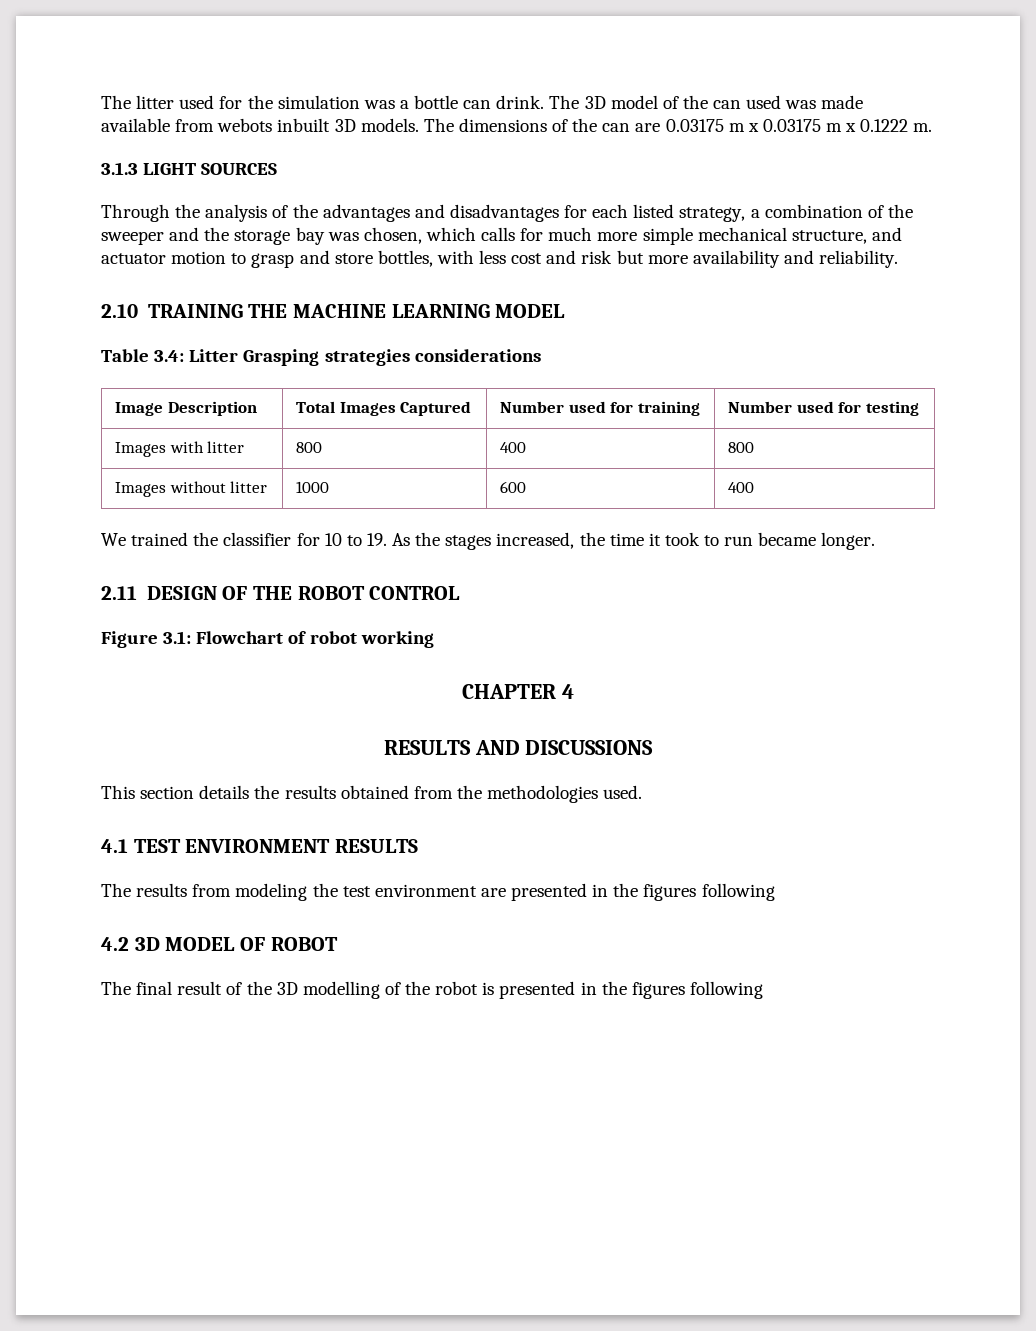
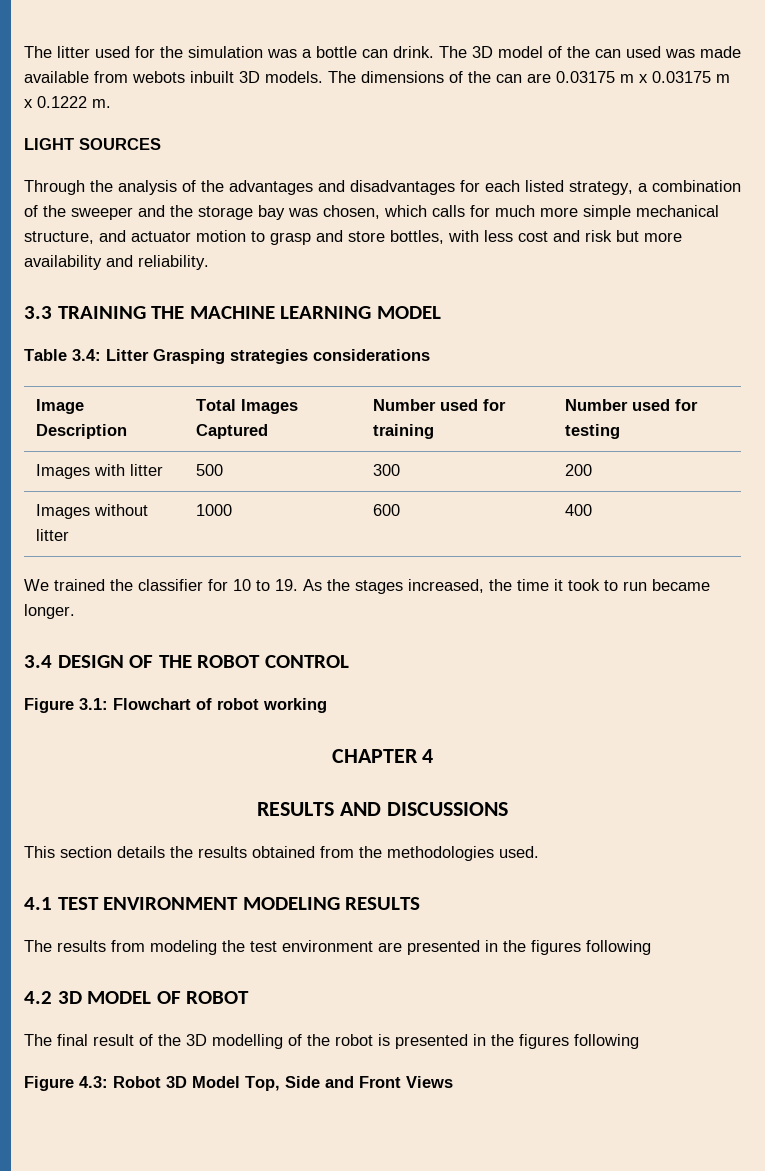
- 3.1.3 LIGHT SOURCES
+ LIGHT SOURCES
- 2.10 TRAINING THE MACHINE LEARNING MODEL
+ 3.3 TRAINING THE MACHINE LEARNING MODEL
- Images with litter | 800 | 400 | 800
+ Images with litter | 500 | 300 | 200
- 2.11 DESIGN OF THE ROBOT CONTROL
+ 3.4 DESIGN OF THE ROBOT CONTROL
- 4.1 TEST ENVIRONMENT RESULTS
+ 4.1 TEST ENVIRONMENT MODELING RESULTS
+ Figure 4.3: Robot 3D Model Top, Side and Front Views

